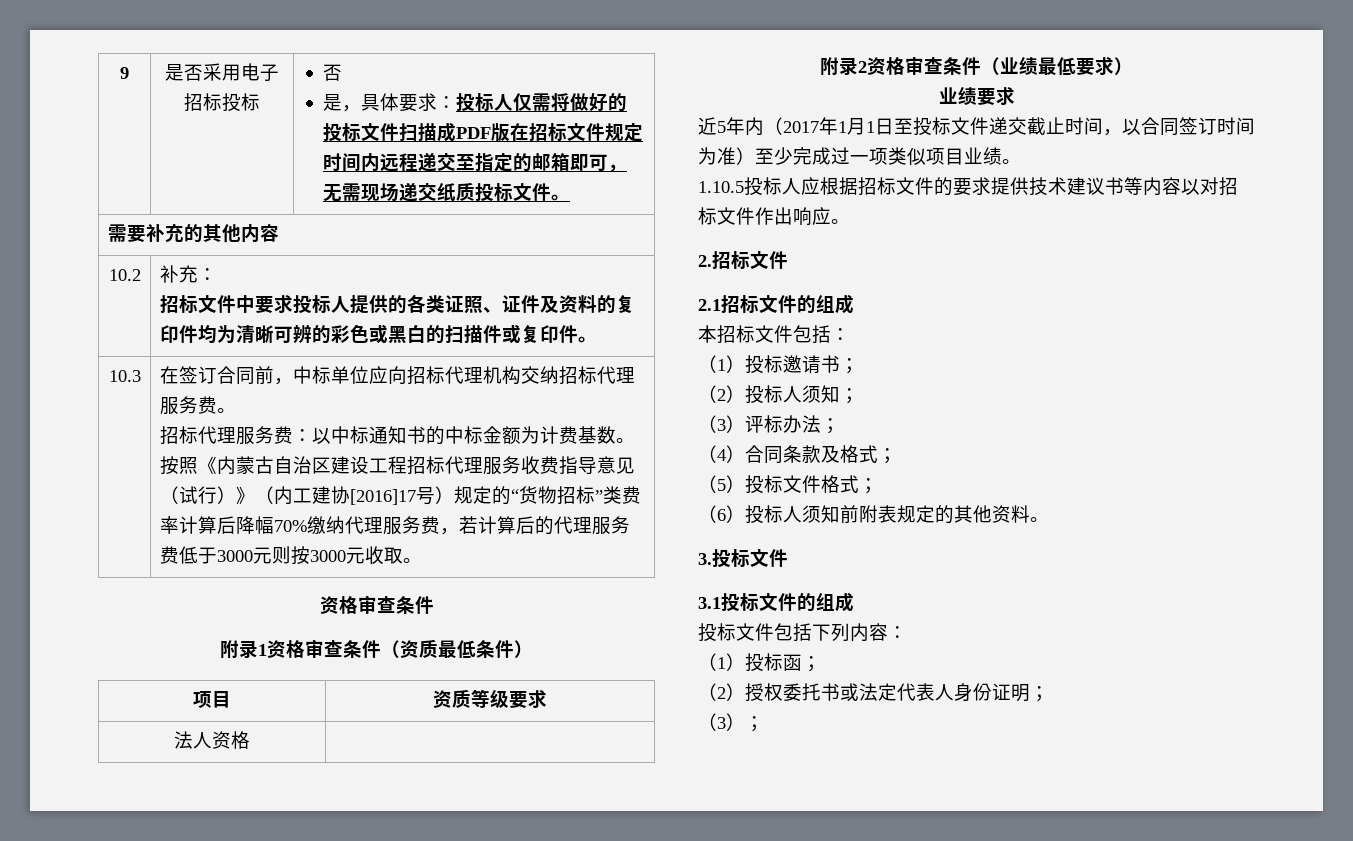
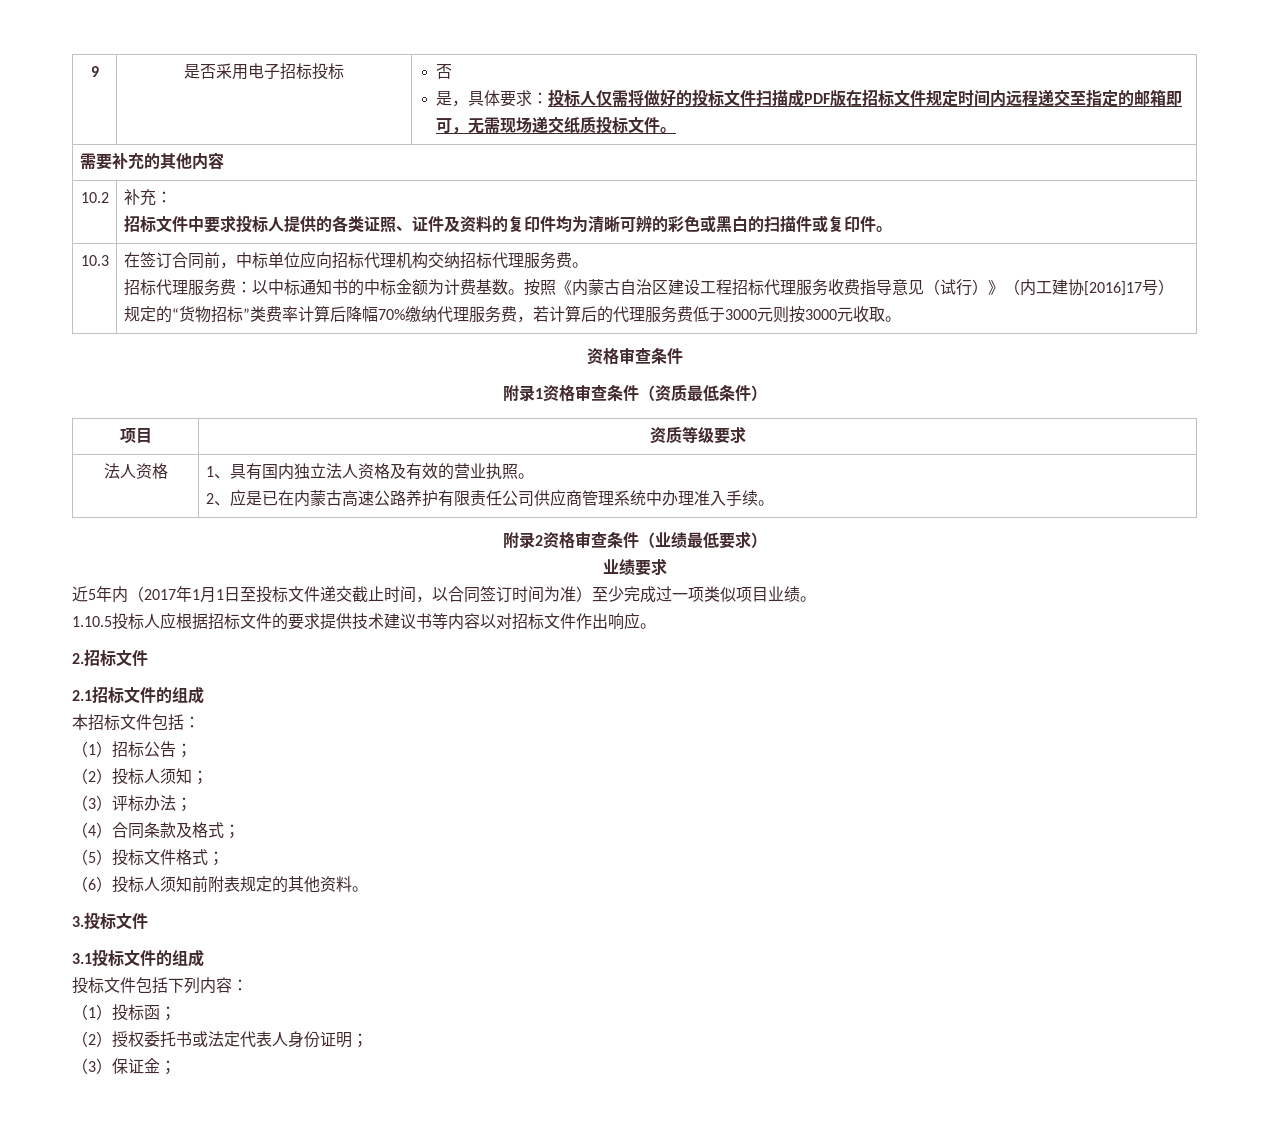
- 法人资格 |
+ 法人资格 | 1、具有国内独立法人资格及有效的营业执照。
+ 2、应是已在内蒙古高速公路养护有限责任公司供应商管理系统中办理准入手续。
- （1）投标邀请书；
+ （1）招标公告；
- （3）；
+ （3）保证金；

